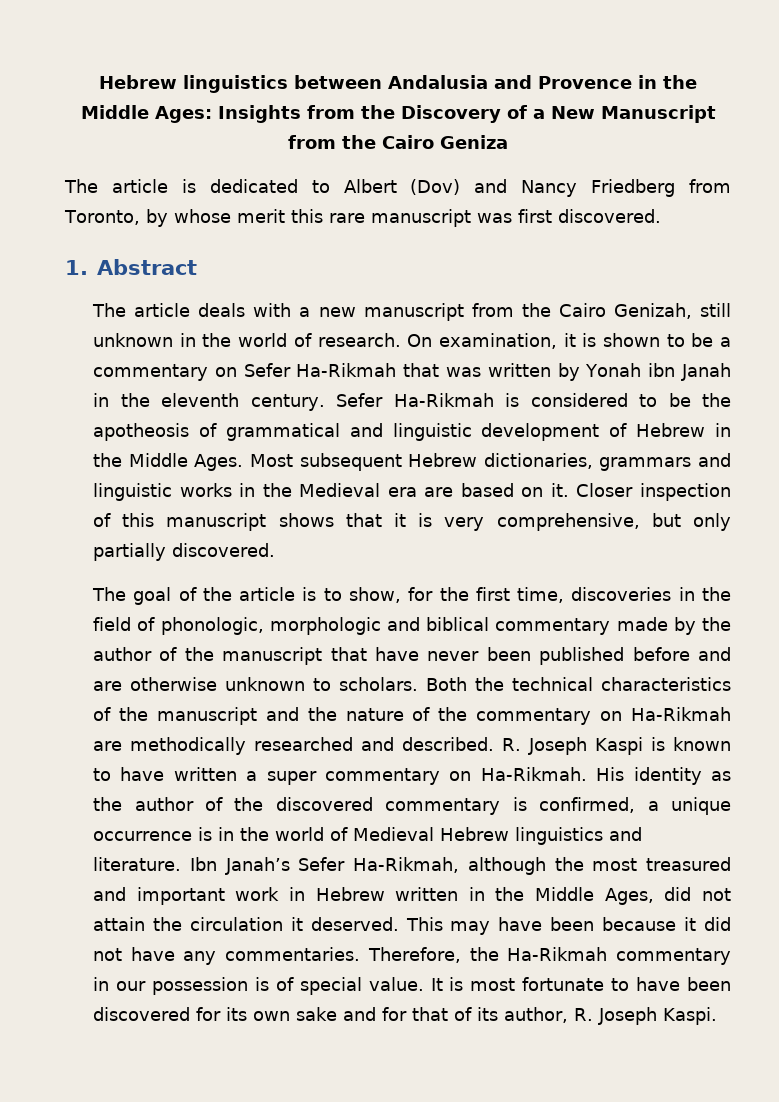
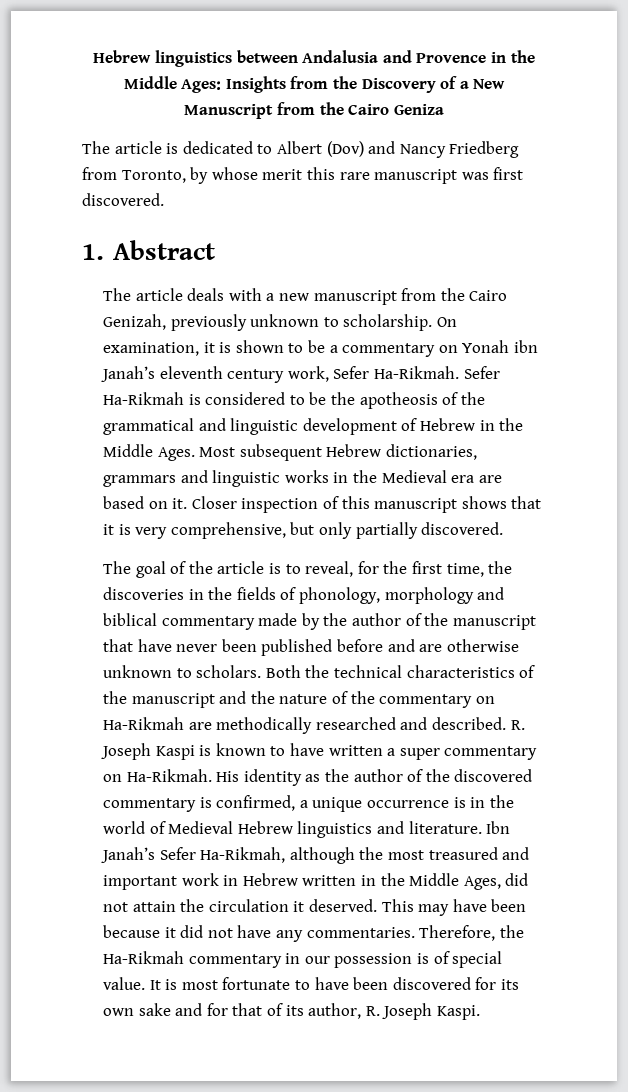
- The article deals with a new manuscript from the Cairo Genizah, still unknown in the world of research.
+ The article deals with a new manuscript from the Cairo Genizah, previously unknown to scholarship.
- On examination, it is shown to be a commentary on Sefer Ha-Rikmah that was written by Yonah ibn Janah in the eleventh century.
+ On examination, it is shown to be a commentary on Yonah ibn Janah’s eleventh century work, Sefer Ha-Rikmah.
- Sefer Ha-Rikmah is considered to be the apotheosis of grammatical and linguistic development of Hebrew in the Middle Ages.
+ Sefer Ha-Rikmah is considered to be the apotheosis of the grammatical and linguistic development of Hebrew in the Middle Ages.
- The goal of the article is to show, for the first time, discoveries in the field of phonologic, morphologic and biblical commentary made by the author of the manuscript that have never been published before and are otherwise unknown to scholars.
+ The goal of the article is to reveal, for the first time, the discoveries in the fields of phonology, morphology and biblical commentary made by the author of the manuscript that have never been published before and are otherwise unknown to scholars.

